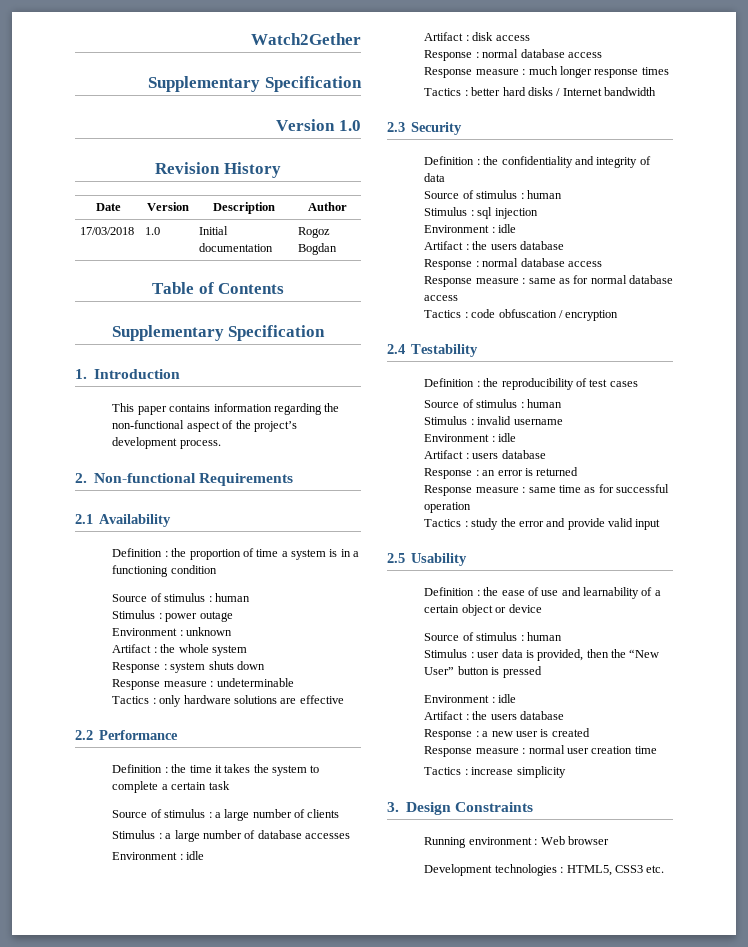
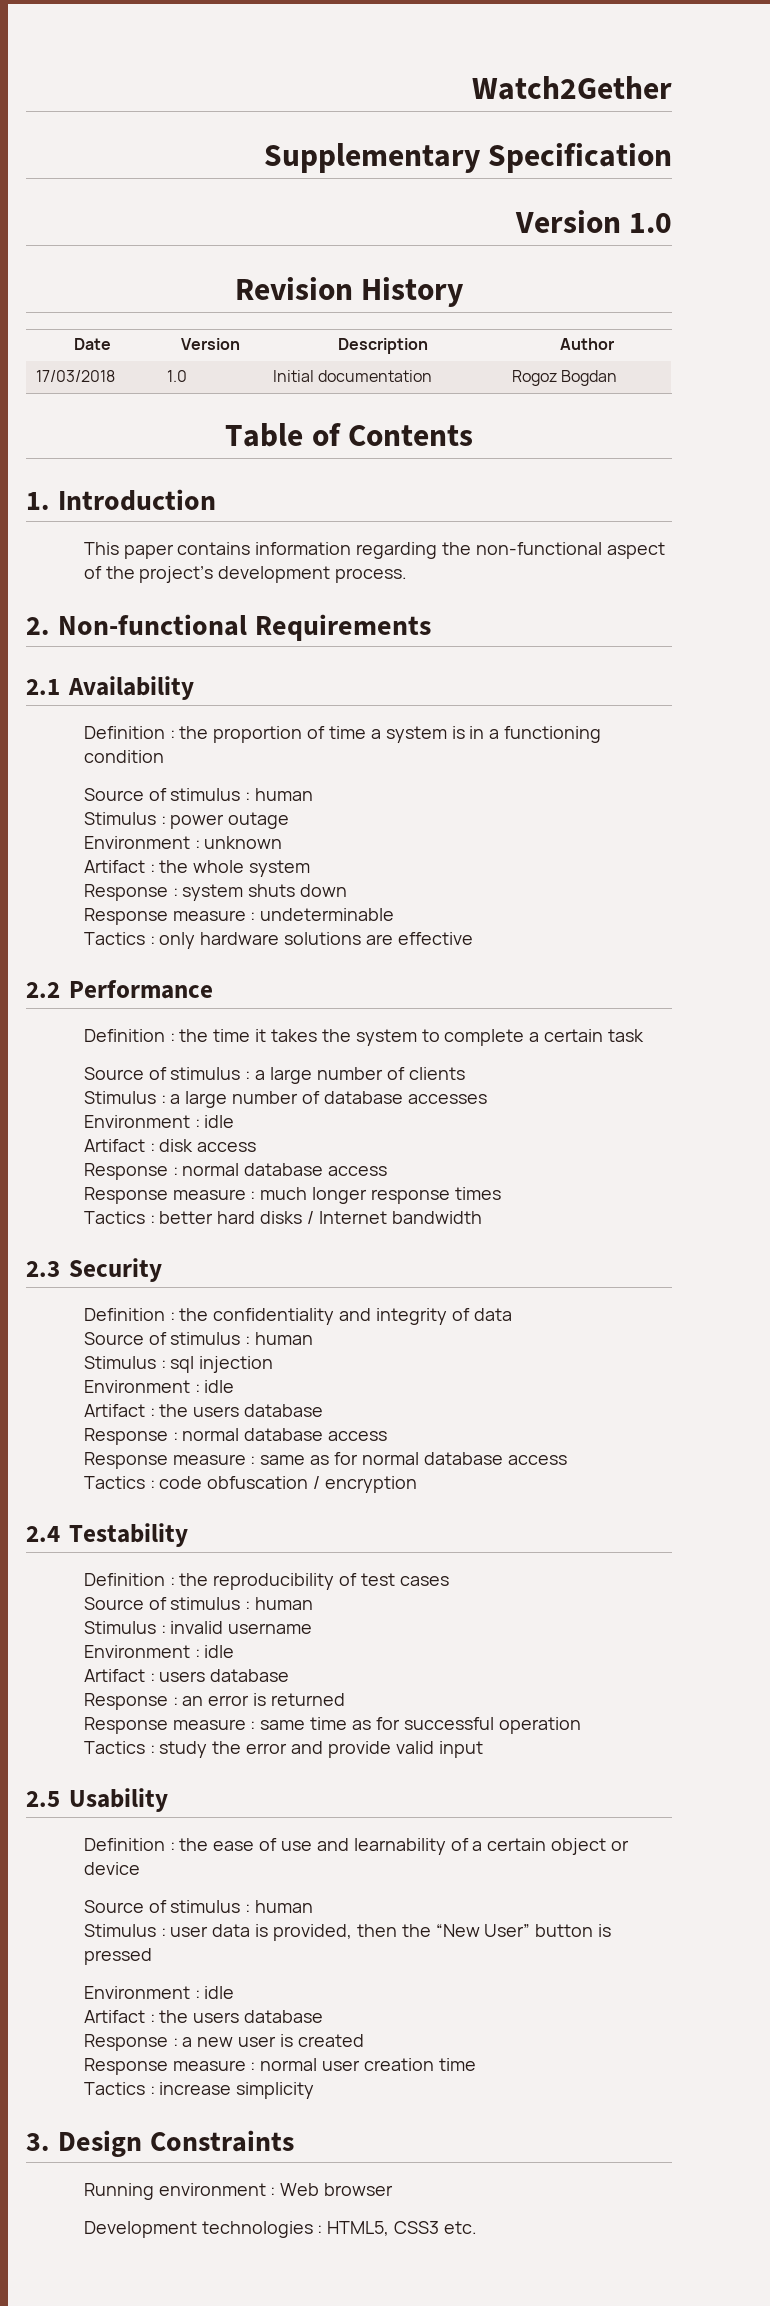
  Table of Contents
- Supplementary Specification

